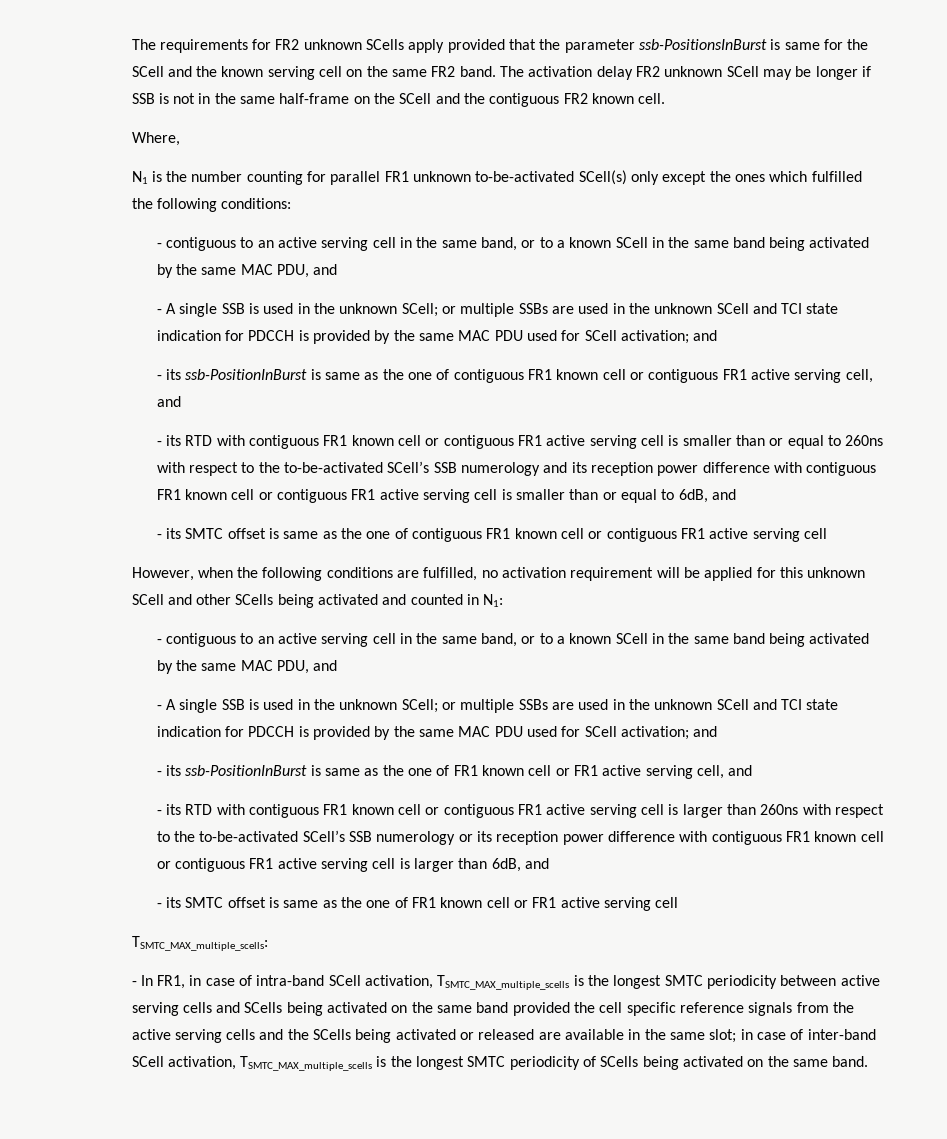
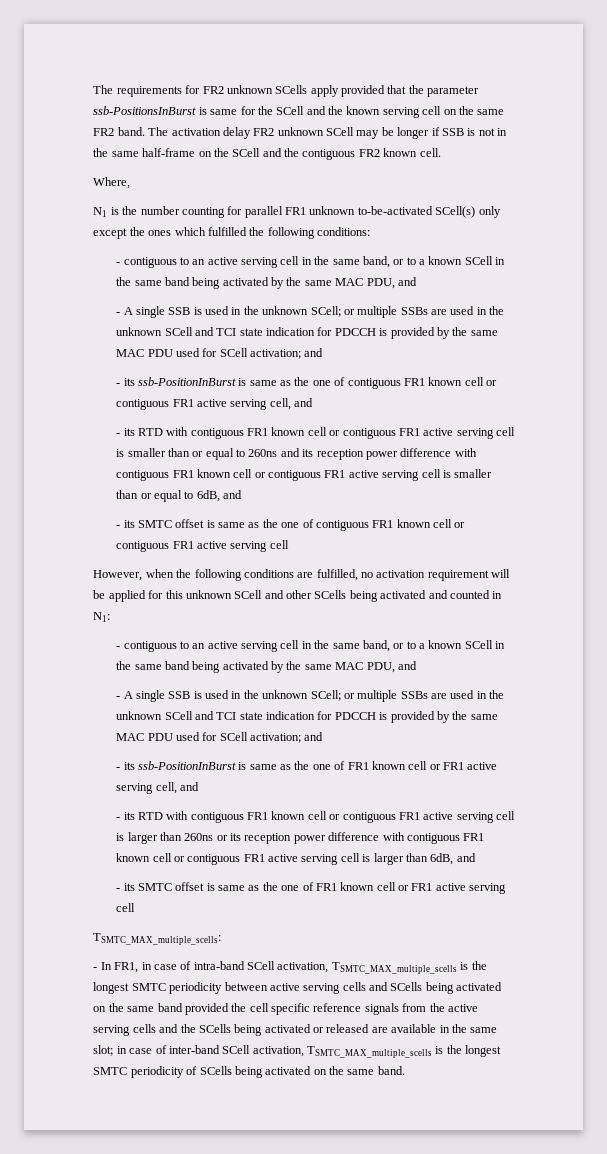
- - its RTD with contiguous FR1 known cell or contiguous FR1 active serving cell is smaller than or equal to 260ns with respect to the to-be-activated SCell’s SSB numerology and its reception power difference with contiguous FR1 known cell or contiguous FR1 active serving cell is smaller than or equal to 6dB, and
+ - its RTD with contiguous FR1 known cell or contiguous FR1 active serving cell is smaller than or equal to 260ns and its reception power difference with contiguous FR1 known cell or contiguous FR1 active serving cell is smaller than or equal to 6dB, and
- - its RTD with contiguous FR1 known cell or contiguous FR1 active serving cell is larger than 260ns with respect to the to-be-activated SCell’s SSB numerology or its reception power difference with contiguous FR1 known cell or contiguous FR1 active serving cell is larger than 6dB, and
+ - its RTD with contiguous FR1 known cell or contiguous FR1 active serving cell is larger than 260ns or its reception power difference with contiguous FR1 known cell or contiguous FR1 active serving cell is larger than 6dB, and

